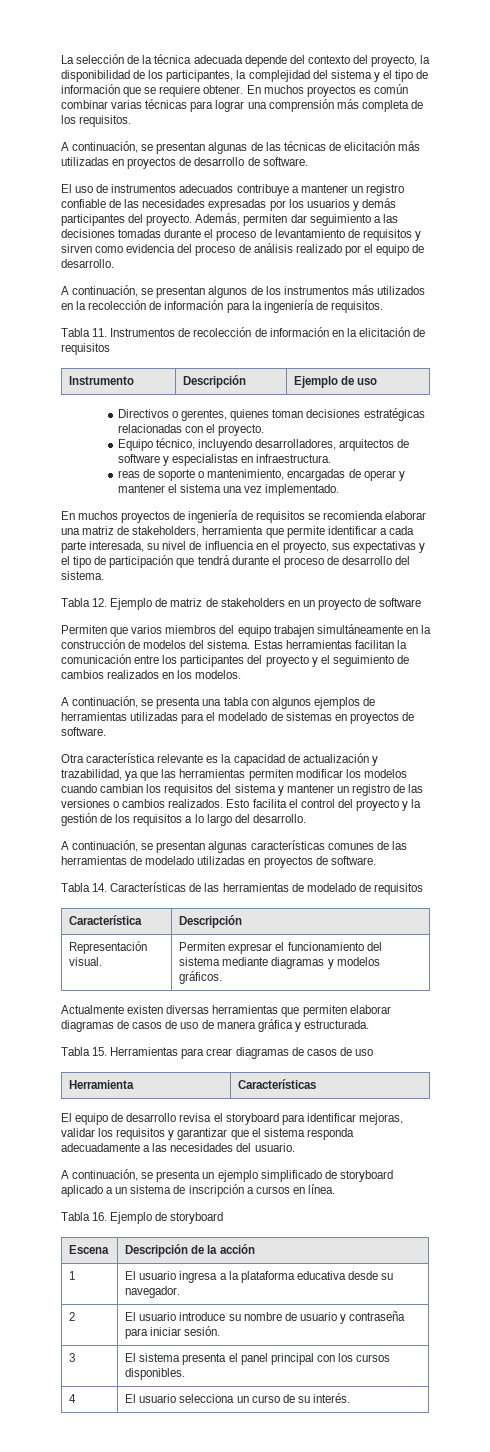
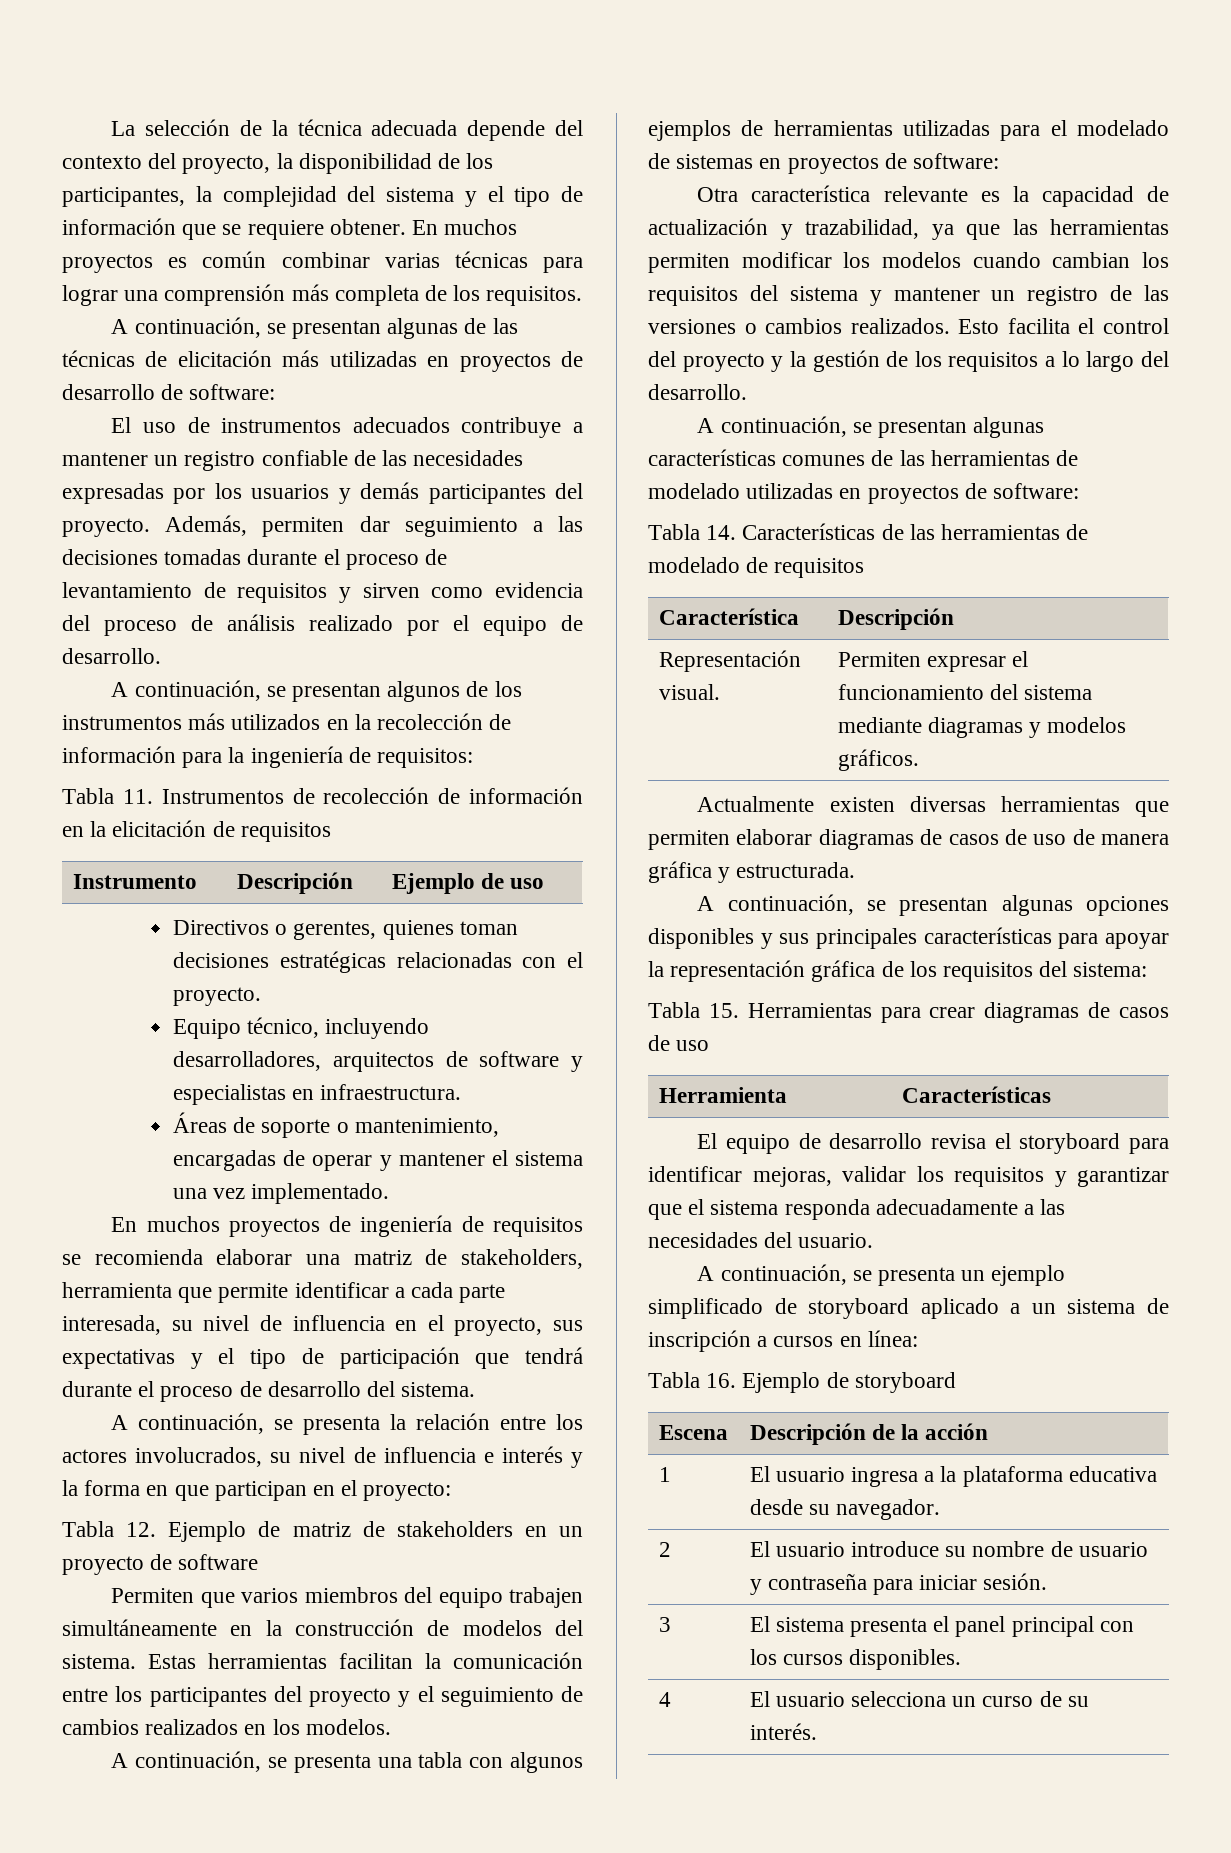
- A continuación, se presentan algunas de las técnicas de elicitación más utilizadas en proyectos de desarrollo de software.
+ A continuación, se presentan algunas de las técnicas de elicitación más utilizadas en proyectos de desarrollo de software:
- A continuación, se presentan algunos de los instrumentos más utilizados en la recolección de información para la ingeniería de requisitos.
+ A continuación, se presentan algunos de los instrumentos más utilizados en la recolección de información para la ingeniería de requisitos:
- reas de soporte o mantenimiento, encargadas de operar y mantener el sistema una vez implementado.
+ Áreas de soporte o mantenimiento, encargadas de operar y mantener el sistema una vez implementado.
+ A continuación, se presenta la relación entre los actores involucrados, su nivel de influencia e interés y la forma en que participan en el proyecto:
- A continuación, se presenta una tabla con algunos ejemplos de herramientas utilizadas para el modelado de sistemas en proyectos de software.
+ A continuación, se presenta una tabla con algunos ejemplos de herramientas utilizadas para el modelado de sistemas en proyectos de software:
- A continuación, se presentan algunas características comunes de las herramientas de modelado utilizadas en proyectos de software.
+ A continuación, se presentan algunas características comunes de las herramientas de modelado utilizadas en proyectos de software:
+ A continuación, se presentan algunas opciones disponibles y sus principales características para apoyar la representación gráfica de los requisitos del sistema:
- A continuación, se presenta un ejemplo simplificado de storyboard aplicado a un sistema de inscripción a cursos en línea.
+ A continuación, se presenta un ejemplo simplificado de storyboard aplicado a un sistema de inscripción a cursos en línea:

